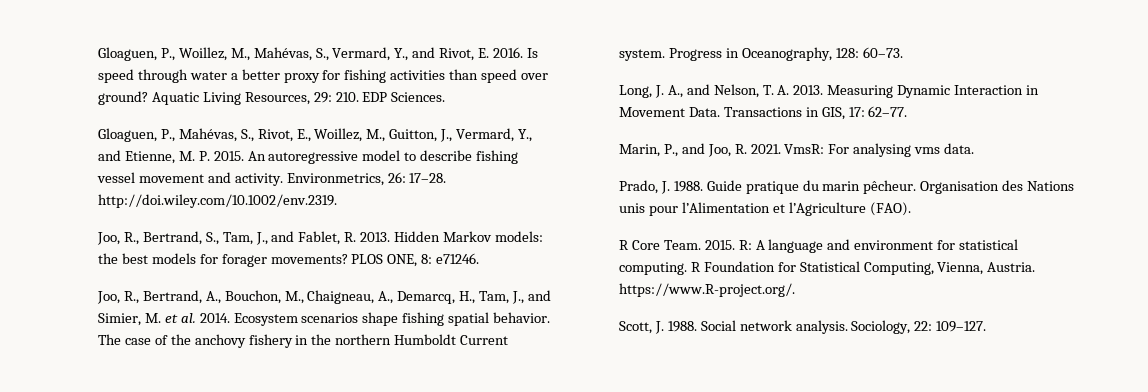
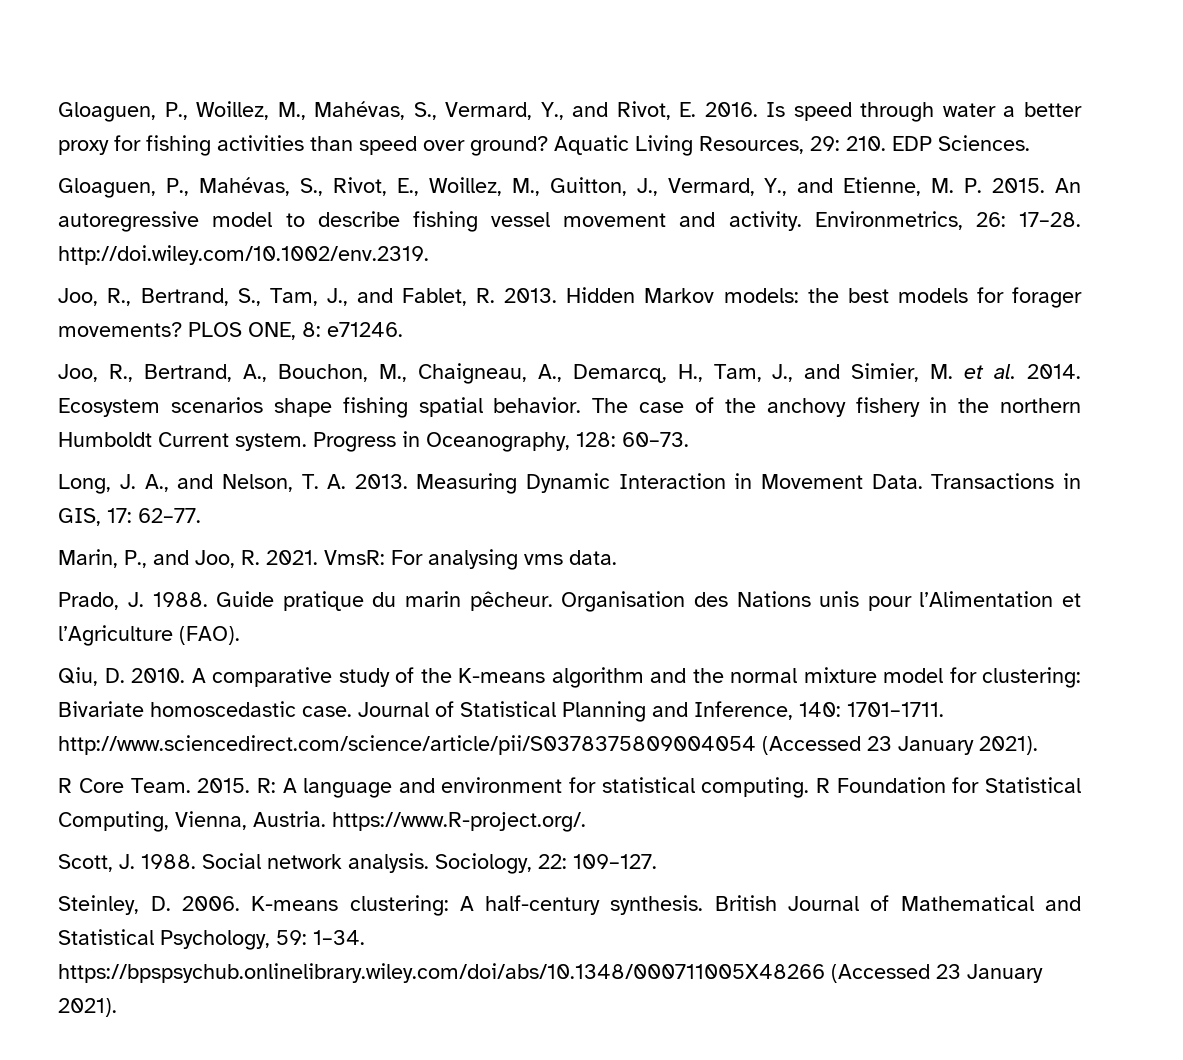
+ Qiu, D. 2010. A comparative study of the K-means algorithm and the normal mixture model for clustering: Bivariate homoscedastic case. Journal of Statistical Planning and Inference, 140: 1701–1711. http://www.sciencedirect.com/science/article/pii/S0378375809004054 (Accessed 23 January 2021).
+ Steinley, D. 2006. K-means clustering: A half-century synthesis. British Journal of Mathematical and Statistical Psychology, 59: 1–34. https://bpspsychub.onlinelibrary.wiley.com/doi/abs/10.1348/000711005X48266 (Accessed 23 January 2021).

